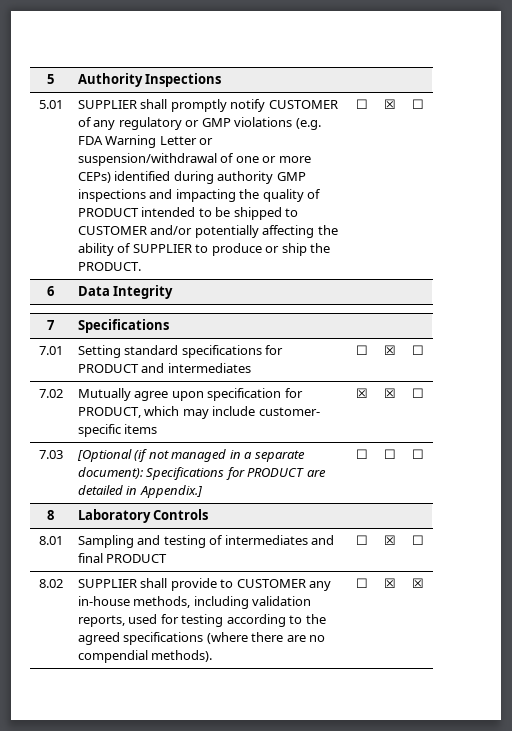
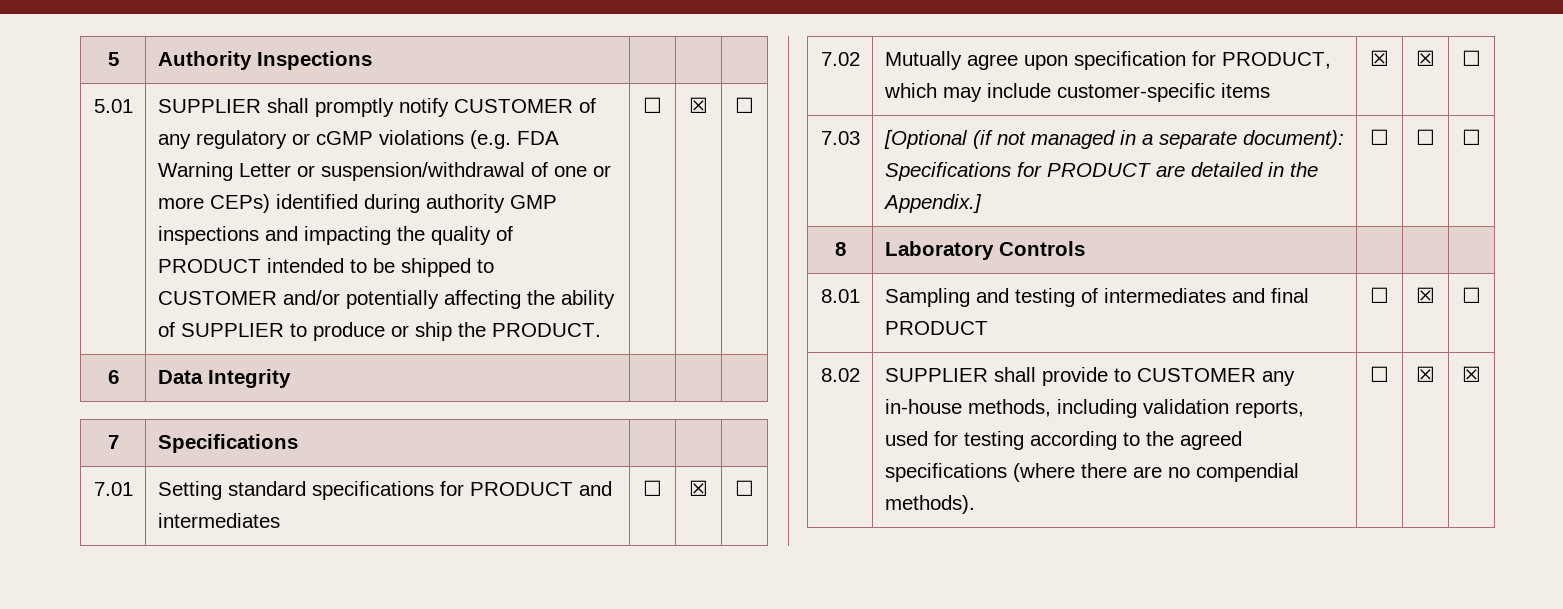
- SUPPLIER shall promptly notify CUSTOMER of any regulatory or GMP violations (e.g. FDA Warning Letter or suspension/withdrawal of one or more CEPs) identified during authority GMP inspections and impacting the quality of PRODUCT intended to be shipped to CUSTOMER and/or potentially affecting the ability of SUPPLIER to produce or ship the PRODUCT.
+ SUPPLIER shall promptly notify CUSTOMER of any regulatory or cGMP violations (e.g. FDA Warning Letter or suspension/withdrawal of one or more CEPs) identified during authority GMP inspections and impacting the quality of PRODUCT intended to be shipped to CUSTOMER and/or potentially affecting the ability of SUPPLIER to produce or ship the PRODUCT.
- 7.02 | Mutually agree upon specification for PRODUCT, which may include customer- specific items | ☒ | ☒ | ☐
+ 7.02 | Mutually agree upon specification for PRODUCT, which may include customer-specific items | ☒ | ☒ | ☐
- 7.03 | [Optional (if not managed in a separate document): Specifications for PRODUCT are detailed in Appendix.] | ☐ | ☐ | ☐
+ 7.03 | [Optional (if not managed in a separate document): Specifications for PRODUCT are detailed in the Appendix.] | ☐ | ☐ | ☐

